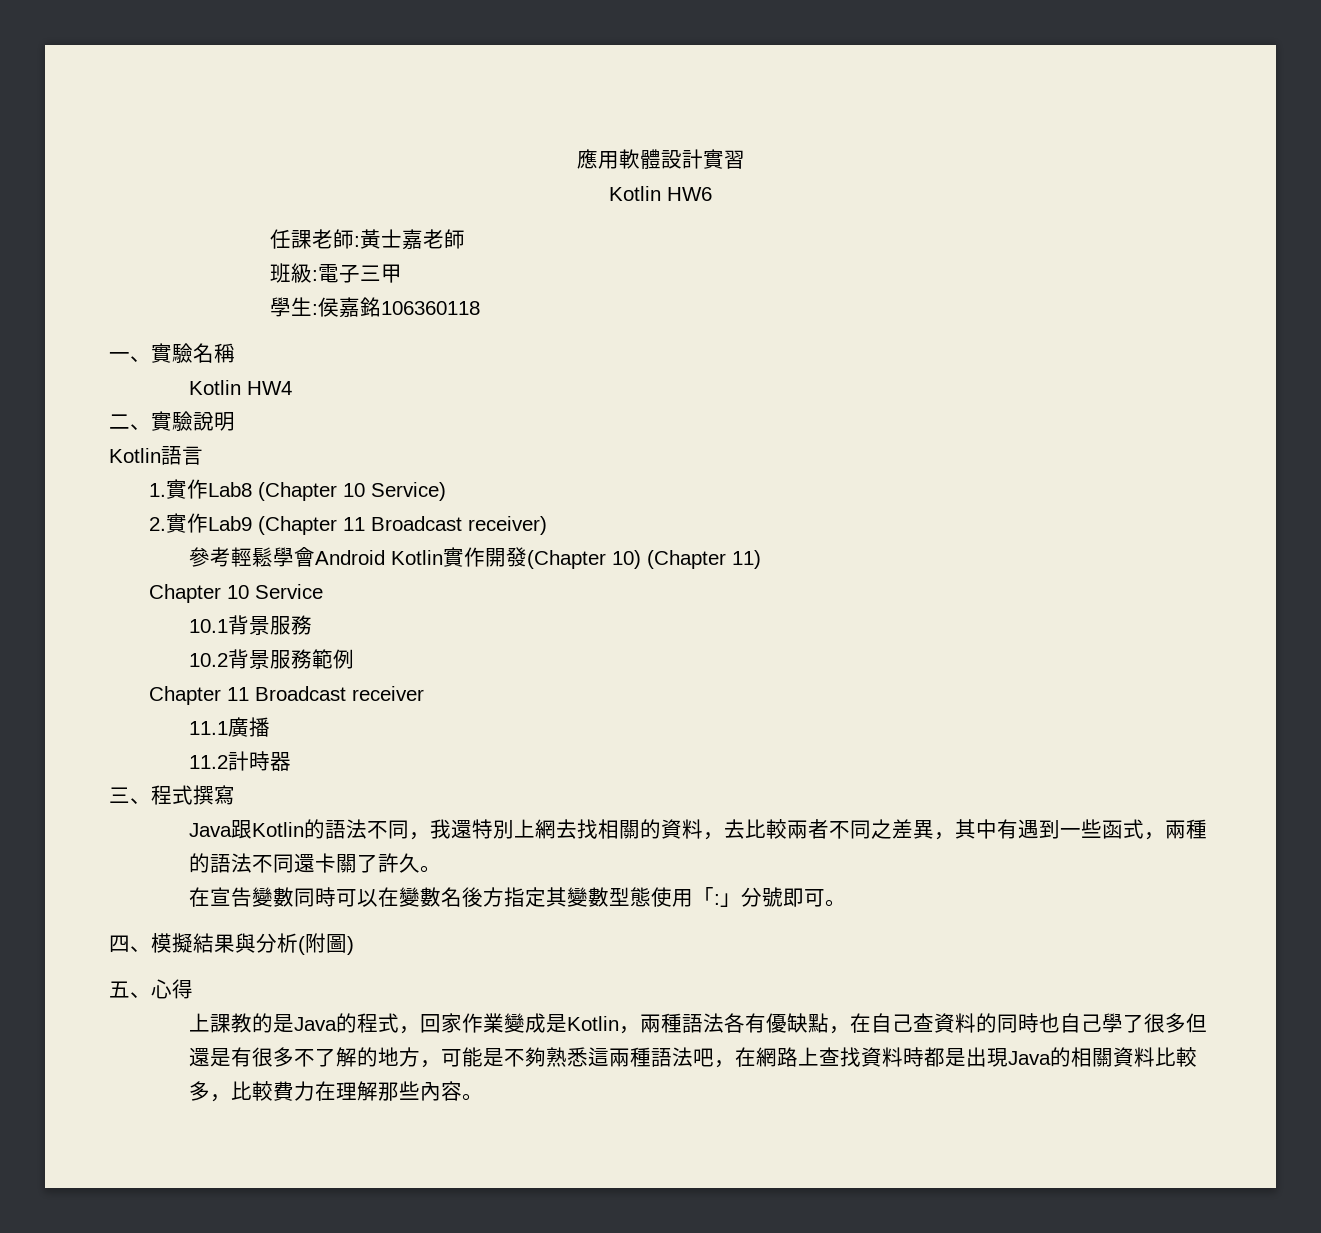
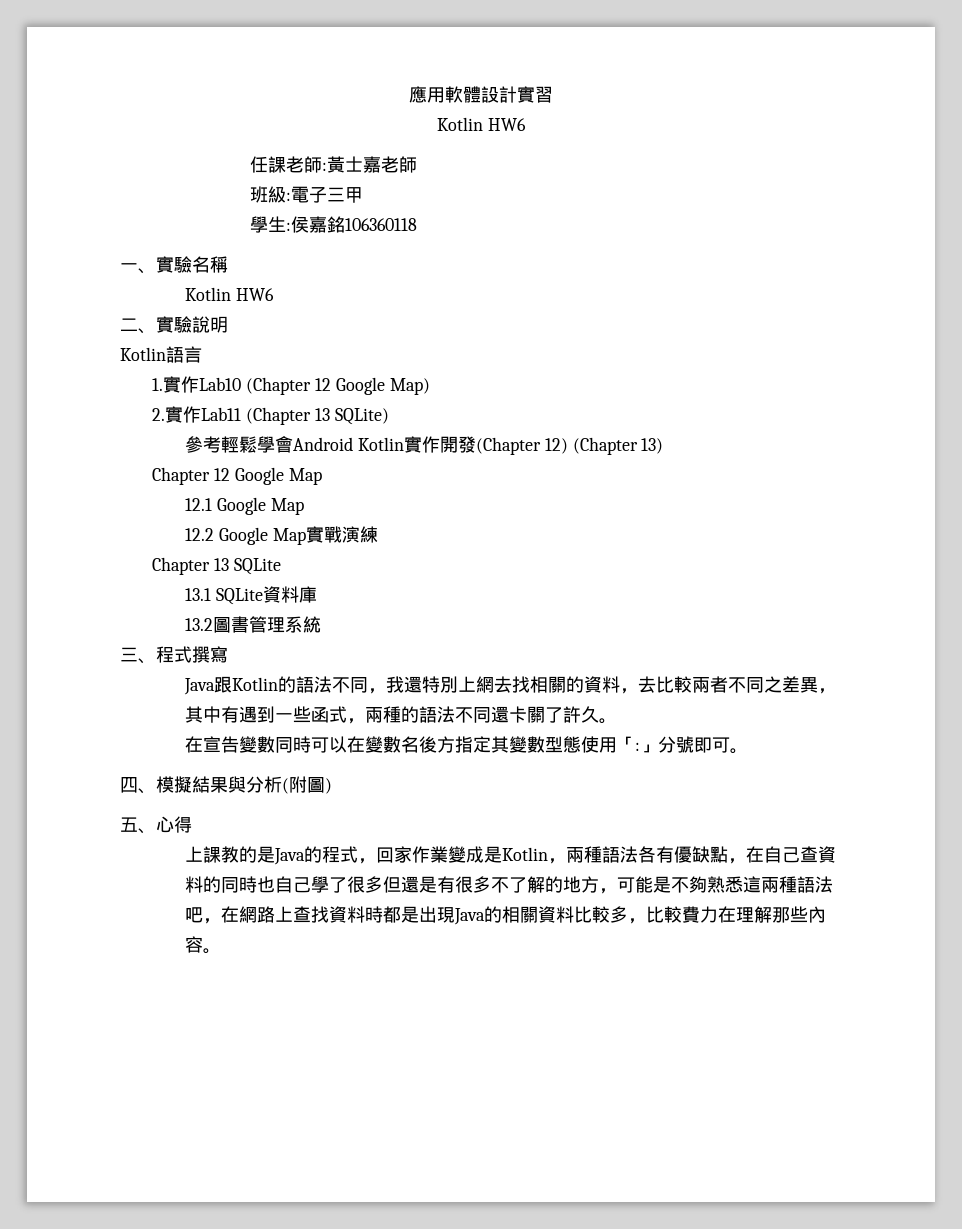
  一、實驗名稱
- Kotlin HW4
+ Kotlin HW6
- 1.實作Lab8 (Chapter 10 Service)
- 2.實作Lab9 (Chapter 11 Broadcast receiver)
+ 1.實作Lab10 (Chapter 12 Google Map)
+ 2.實作Lab11 (Chapter 13 SQLite)
- 參考輕鬆學會Android Kotlin實作開發(Chapter 10) (Chapter 11)
- Chapter 10 Service
- 10.1背景服務
- 10.2背景服務範例
- Chapter 11 Broadcast receiver
- 11.1廣播
- 11.2計時器
+ 參考輕鬆學會Android Kotlin實作開發(Chapter 12) (Chapter 13)
+ Chapter 12 Google Map
+ 12.1 Google Map
+ 12.2 Google Map實戰演練
+ Chapter 13 SQLite
+ 13.1 SQLite資料庫
+ 13.2圖書管理系統

